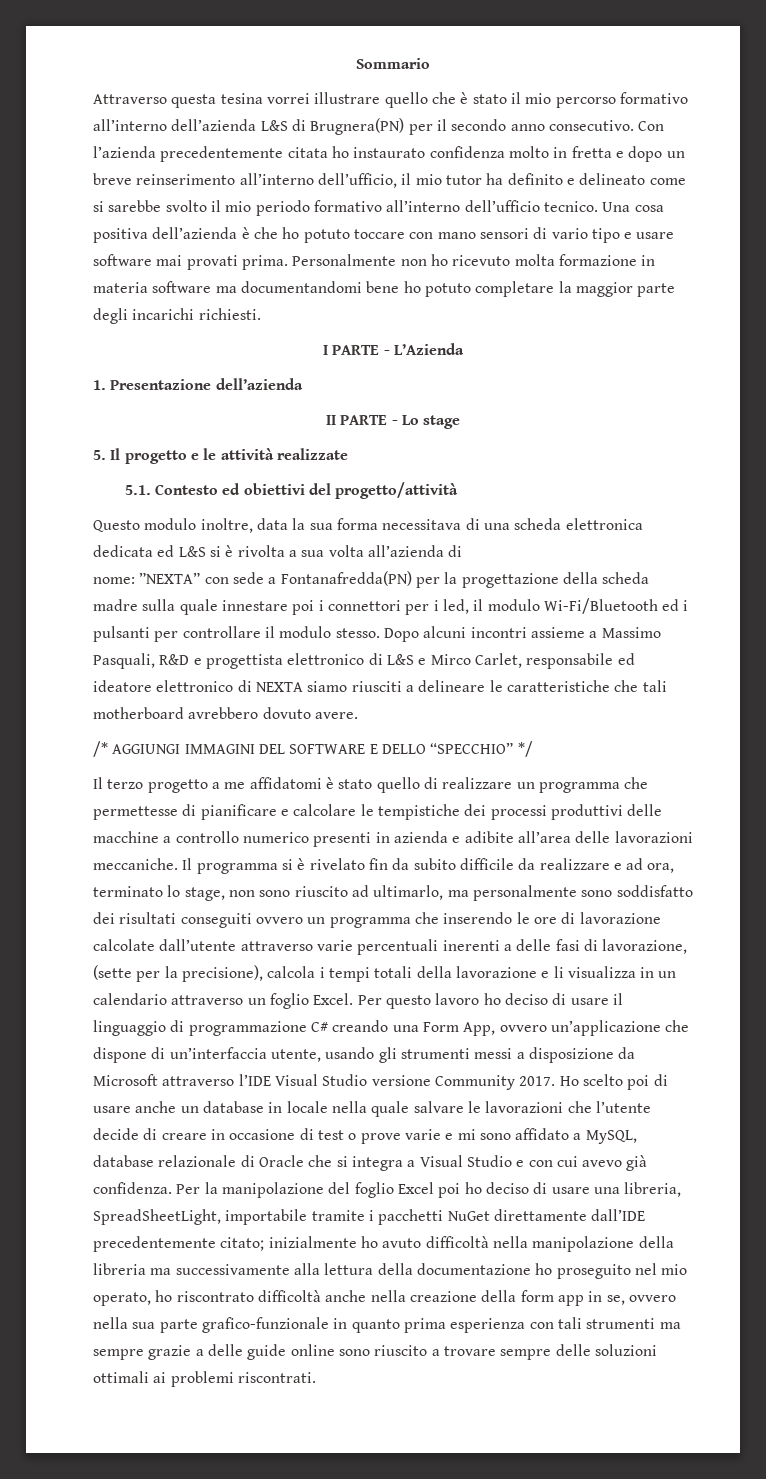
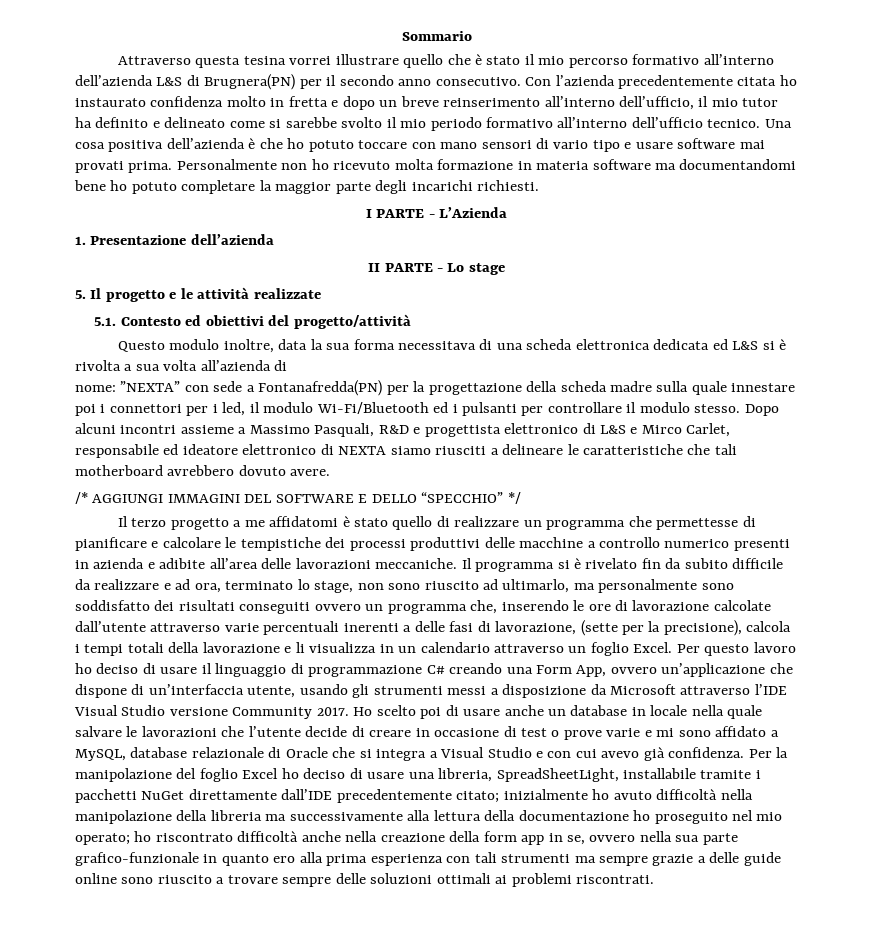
- Il programma si è rivelato fin da subito difficile da realizzare e ad ora, terminato lo stage, non sono riuscito ad ultimarlo, ma personalmente sono soddisfatto dei risultati conseguiti ovvero un programma che inserendo le ore di lavorazione calcolate dall’utente attraverso varie percentuali inerenti a delle fasi di lavorazione, (sette per la precisione), calcola i tempi totali della lavorazione e li visualizza in un calendario attraverso un foglio Excel.
+ Il programma si è rivelato fin da subito difficile da realizzare e ad ora, terminato lo stage, non sono riuscito ad ultimarlo, ma personalmente sono soddisfatto dei risultati conseguiti ovvero un programma che, inserendo le ore di lavorazione calcolate dall’utente attraverso varie percentuali inerenti a delle fasi di lavorazione, (sette per la precisione), calcola i tempi totali della lavorazione e li visualizza in un calendario attraverso un foglio Excel.
- Per la manipolazione del foglio Excel poi ho deciso di usare una libreria, SpreadSheetLight, importabile tramite i pacchetti NuGet direttamente dall’IDE precedentemente citato;
+ Per la manipolazione del foglio Excel ho deciso di usare una libreria, SpreadSheetLight, installabile tramite i pacchetti NuGet direttamente dall’IDE precedentemente citato;
- inizialmente ho avuto difficoltà nella manipolazione della libreria ma successivamente alla lettura della documentazione ho proseguito nel mio operato, ho riscontrato difficoltà anche nella creazione della form app in se, ovvero nella sua parte grafico-funzionale in quanto prima esperienza con tali strumenti ma sempre grazie a delle guide online sono riuscito a trovare sempre delle soluzioni ottimali ai problemi riscontrati.
+ inizialmente ho avuto difficoltà nella manipolazione della libreria ma successivamente alla lettura della documentazione ho proseguito nel mio operato; ho riscontrato difficoltà anche nella creazione della form app in se, ovvero nella sua parte grafico-funzionale in quanto ero alla prima esperienza con tali strumenti ma sempre grazie a delle guide online sono riuscito a trovare sempre delle soluzioni ottimali ai problemi riscontrati.

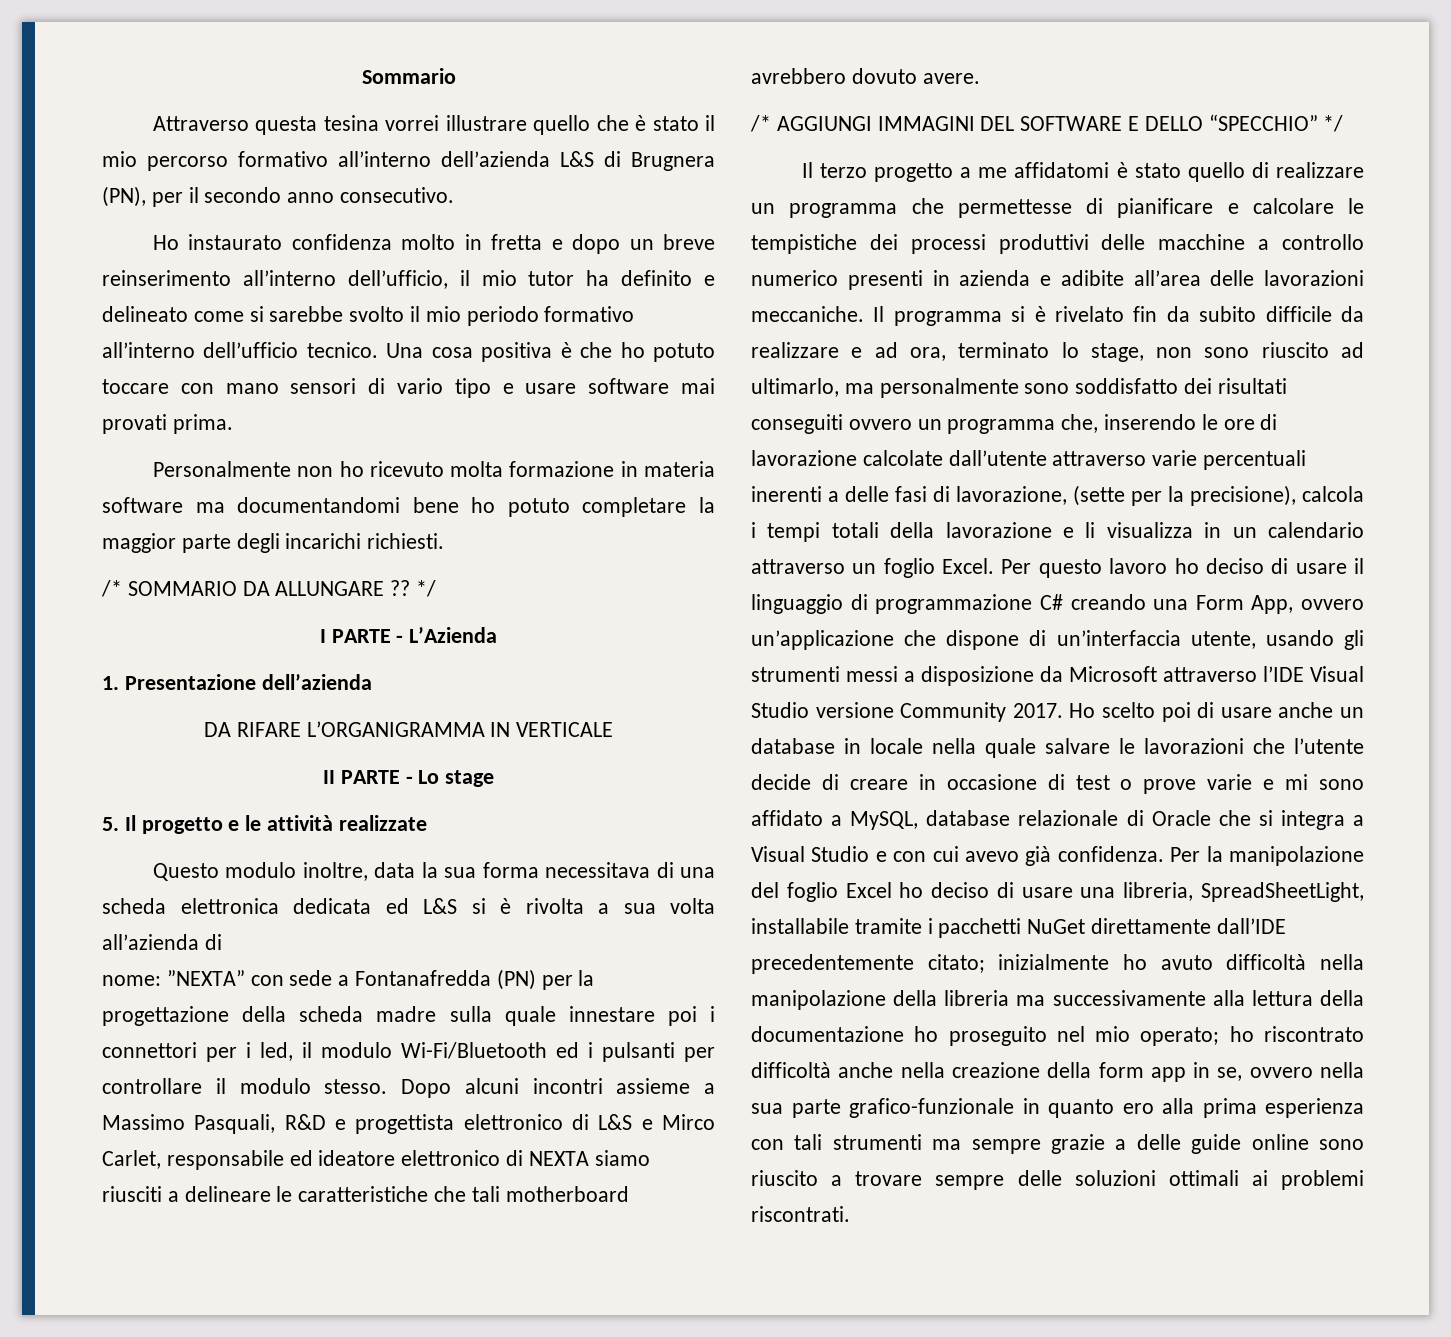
- Attraverso questa tesina vorrei illustrare quello che è stato il mio percorso formativo all’interno dell’azienda L&S di Brugnera(PN) per il secondo anno consecutivo. Con l’azienda precedentemente citata ho instaurato confidenza molto in fretta e dopo un breve reinserimento all’interno dell’ufficio, il mio tutor ha definito e delineato come si sarebbe svolto il mio periodo formativo all’interno dell’ufficio tecnico.
+ Attraverso questa tesina vorrei illustrare quello che è stato il mio percorso formativo all’interno dell’azienda L&S di Brugnera (PN), per il secondo anno consecutivo.
+ Ho instaurato confidenza molto in fretta e dopo un breve reinserimento all’interno dell’ufficio, il mio tutor ha definito e delineato come si sarebbe svolto il mio periodo formativo all’interno dell’ufficio tecnico.
- Una cosa positiva dell’azienda è che ho potuto toccare con mano sensori di vario tipo e usare software mai provati prima. Personalmente non ho ricevuto molta formazione in materia software ma documentandomi bene ho potuto completare la maggior parte degli incarichi richiesti.
+ Una cosa positiva è che ho potuto toccare con mano sensori di vario tipo e usare software mai provati prima.
+ Personalmente non ho ricevuto molta formazione in materia software ma documentandomi bene ho potuto completare la maggior parte degli incarichi richiesti.
+ /* SOMMARIO DA ALLUNGARE ?? */
+ DA RIFARE L’ORGANIGRAMMA IN VERTICALE
- 5.1. Contesto ed obiettivi del progetto/attività
- nome: ”NEXTA” con sede a Fontanafredda(PN) per la progettazione della scheda madre sulla quale innestare poi i connettori per i led, il modulo Wi-Fi/Bluetooth ed i pulsanti per controllare il modulo stesso.
+ nome: ”NEXTA” con sede a Fontanafredda (PN) per la progettazione della scheda madre sulla quale innestare poi i connettori per i led, il modulo Wi-Fi/Bluetooth ed i pulsanti per controllare il modulo stesso.

